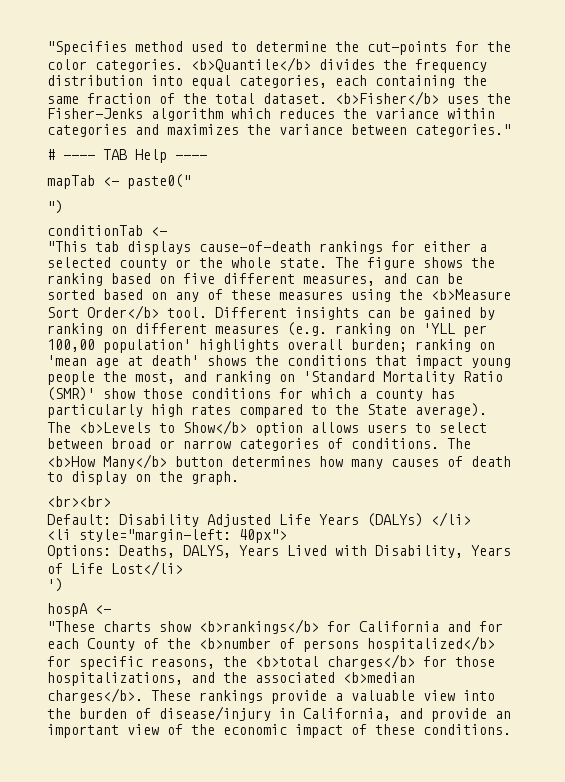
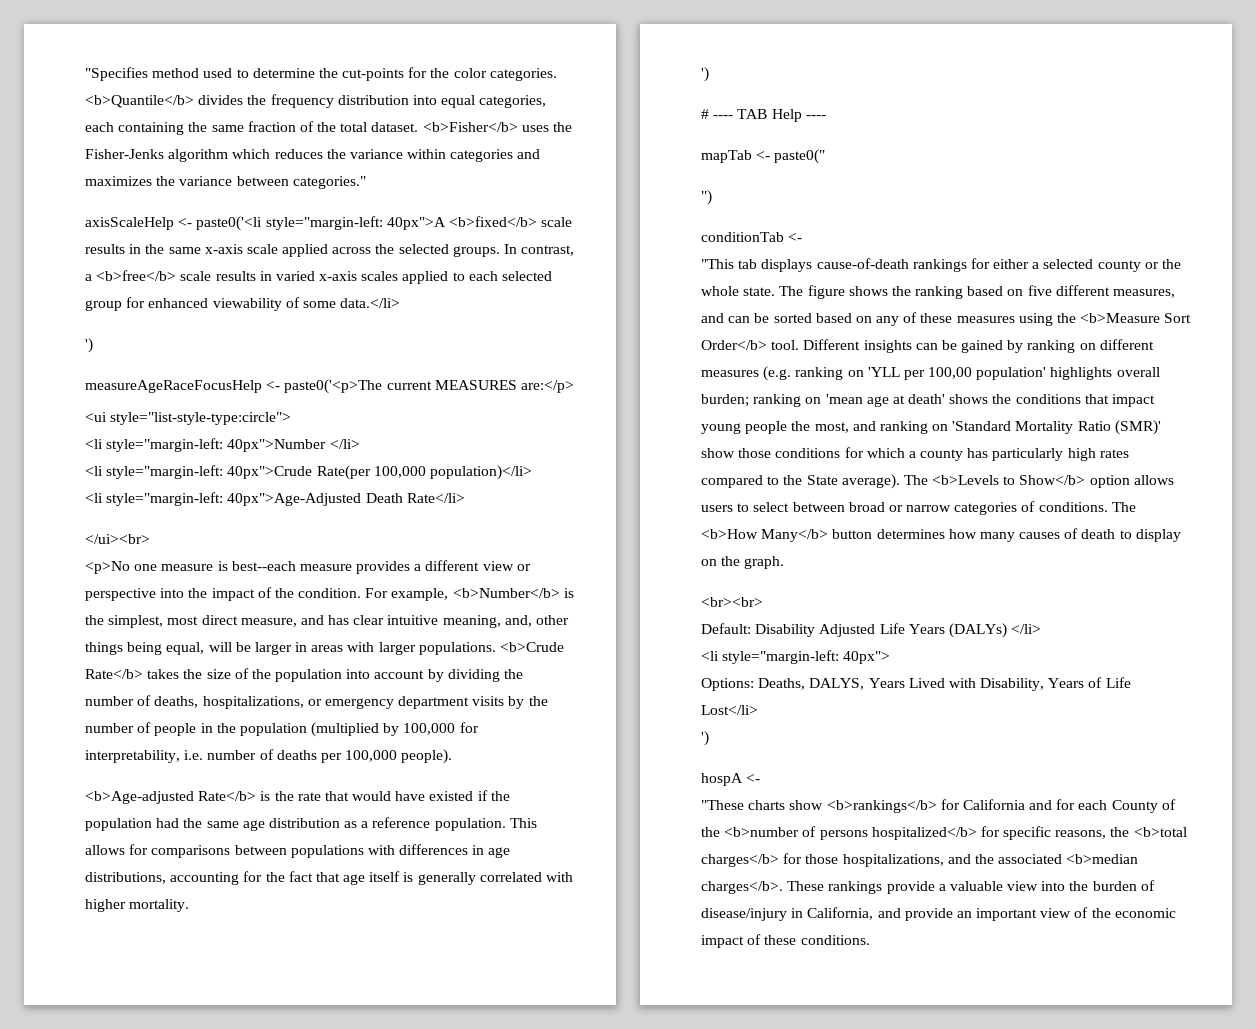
+ axisScaleHelp <- paste0('<li style="margin-left: 40px">A <b>fixed</b> scale results in the same x-axis scale applied across the selected groups. In contrast, a <b>free</b> scale results in varied x-axis scales applied to each selected group for enhanced viewability of some data.</li>
+ ')
+ measureAgeRaceFocusHelp <- paste0('<p>The current MEASURES are:</p>
+ <ui style="list-style-type:circle">
+ <li style="margin-left: 40px">Number </li>
+ <li style="margin-left: 40px">Crude Rate(per 100,000 population)</li>
+ <li style="margin-left: 40px">Age-Adjusted Death Rate</li>
+ </ui><br>
+ <p>No one measure is best--each measure provides a different view or perspective into the impact of the condition. For example, <b>Number</b> is the simplest, most direct measure, and has clear intuitive meaning, and, other things being equal, will be larger in areas with larger populations. <b>Crude Rate</b> takes the size of the population into account by dividing the number of deaths, hospitalizations, or emergency department visits by the number of people in the population (multiplied by 100,000 for interpretability, i.e. number of deaths per 100,000 people).
+ <b>Age-adjusted Rate</b> is the rate that would have existed if the population had the same age distribution as a reference population. This allows for comparisons between populations with differences in age distributions, accounting for the fact that age itself is generally correlated with higher mortality.
+ ')

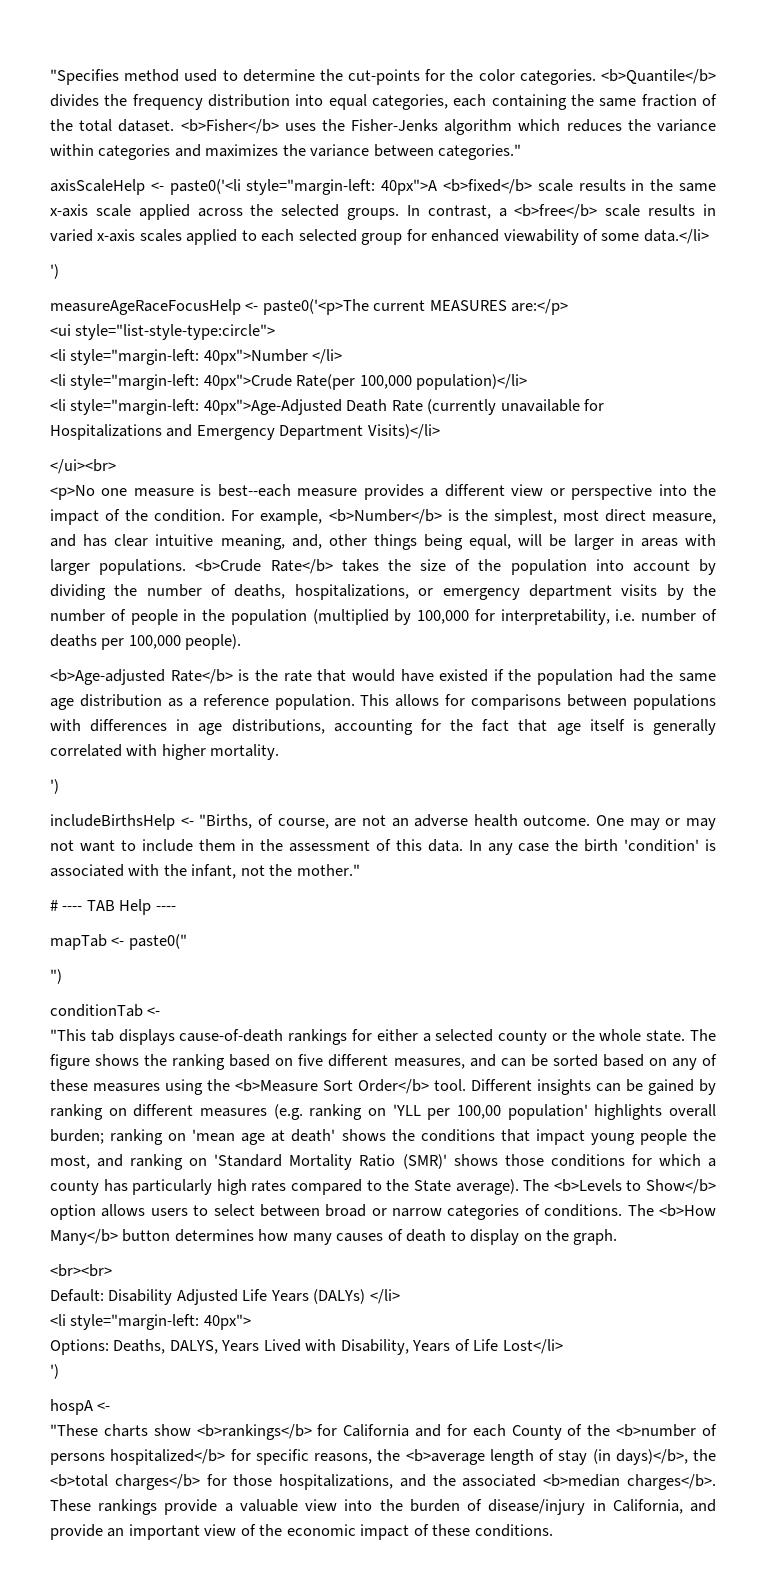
- <li style="margin-left: 40px">Age-Adjusted Death Rate</li>
+ <li style="margin-left: 40px">Age-Adjusted Death Rate (currently unavailable for Hospitalizations and Emergency Department Visits)</li>
+ includeBirthsHelp <- "Births, of course, are not an adverse health outcome. One may or may not want to include them in the assessment of this data. In any case the birth 'condition' is associated with the infant, not the mother."
- Different insights can be gained by ranking on different measures (e.g. ranking on 'YLL per 100,00 population' highlights overall burden; ranking on 'mean age at death' shows the conditions that impact young people the most, and ranking on 'Standard Mortality Ratio (SMR)' show those conditions for which a county has particularly high rates compared to the State average).
+ Different insights can be gained by ranking on different measures (e.g. ranking on 'YLL per 100,00 population' highlights overall burden; ranking on 'mean age at death' shows the conditions that impact young people the most, and ranking on 'Standard Mortality Ratio (SMR)' shows those conditions for which a county has particularly high rates compared to the State average).
- "These charts show <b>rankings</b> for California and for each County of the <b>number of persons hospitalized</b> for specific reasons, the <b>total charges</b> for those hospitalizations, and the associated <b>median charges</b>.
+ "These charts show <b>rankings</b> for California and for each County of the <b>number of persons hospitalized</b> for specific reasons, the <b>average length of stay (in days)</b>, the <b>total charges</b> for those hospitalizations, and the associated <b>median charges</b>.

